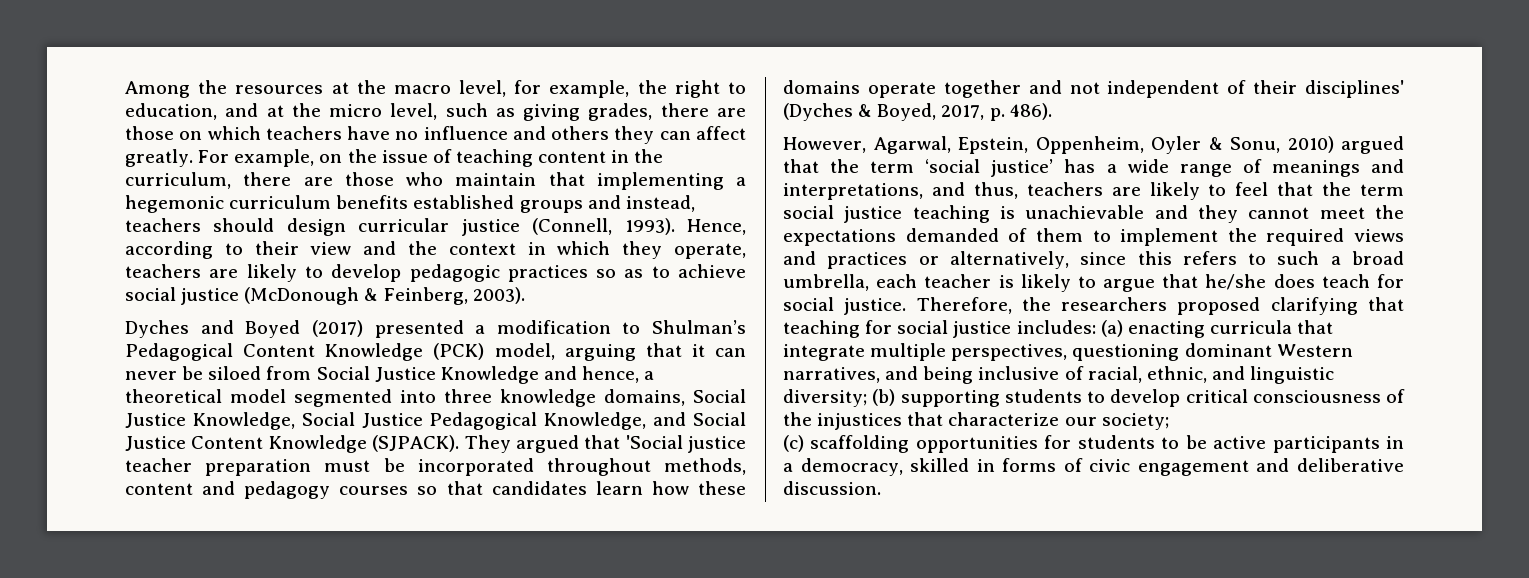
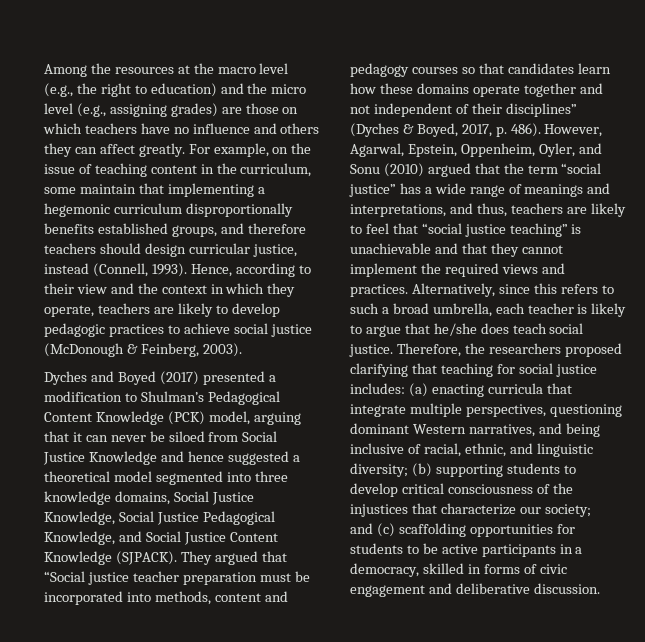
- Among the resources at the macro level, for example, the right to education, and at the micro level, such as giving grades, there are those on which teachers have no influence and others they can affect greatly.
+ Among the resources at the macro level (e.g., the right to education) and the micro level (e.g., assigning grades) are those on which teachers have no influence and others they can affect greatly.
- For example, on the issue of teaching content in the curriculum, there are those who maintain that implementing a hegemonic curriculum benefits established groups and instead, teachers should design curricular justice (Connell, 1993).
+ For example, on the issue of teaching content in the curriculum, some maintain that implementing a hegemonic curriculum disproportionally benefits established groups, and therefore teachers should design curricular justice, instead (Connell, 1993).
- Hence, according to their view and the context in which they operate, teachers are likely to develop pedagogic practices so as to achieve social justice (McDonough & Feinberg, 2003).
+ Hence, according to their view and the context in which they operate, teachers are likely to develop pedagogic practices to achieve social justice (McDonough & Feinberg, 2003).
- Dyches and Boyed (2017) presented a modification to Shulman’s Pedagogical Content Knowledge (PCK) model, arguing that it can never be siloed from Social Justice Knowledge and hence, a theoretical model segmented into three knowledge domains, Social Justice Knowledge, Social Justice Pedagogical Knowledge, and Social Justice Content Knowledge (SJPACK).
+ Dyches and Boyed (2017) presented a modification to Shulman’s Pedagogical Content Knowledge (PCK) model, arguing that it can never be siloed from Social Justice Knowledge and hence suggested a theoretical model segmented into three knowledge domains, Social Justice Knowledge, Social Justice Pedagogical Knowledge, and Social Justice Content Knowledge (SJPACK).
- They argued that 'Social justice teacher preparation must be incorporated throughout methods, content and pedagogy courses so that candidates learn how these domains operate together and not independent of their disciplines' (Dyches & Boyed, 2017, p. 486).
- However, Agarwal, Epstein, Oppenheim, Oyler & Sonu, 2010) argued that the term ‘social justice’ has a wide range of meanings and interpretations, and thus, teachers are likely to feel that the term social justice teaching is unachievable and they cannot meet the expectations demanded of them to implement the required views and practices or alternatively, since this refers to such a broad umbrella, each teacher is likely to argue that he/she does teach for social justice.
+ They argued that “Social justice teacher preparation must be incorporated into methods, content and pedagogy courses so that candidates learn how these domains operate together and not independent of their disciplines” (Dyches & Boyed, 2017, p. 486). However, Agarwal, Epstein, Oppenheim, Oyler, and Sonu (2010) argued that the term “social justice” has a wide range of meanings and interpretations, and thus, teachers are likely to feel that “social justice teaching” is unachievable and that they cannot implement the required views and practices. Alternatively, since this refers to such a broad umbrella, each teacher is likely to argue that he/she does teach social justice.
- (c) scaffolding opportunities for students to be active participants in a democracy, skilled in forms of civic engagement and deliberative discussion.
+ and (c) scaffolding opportunities for students to be active participants in a democracy, skilled in forms of civic engagement and deliberative discussion.

